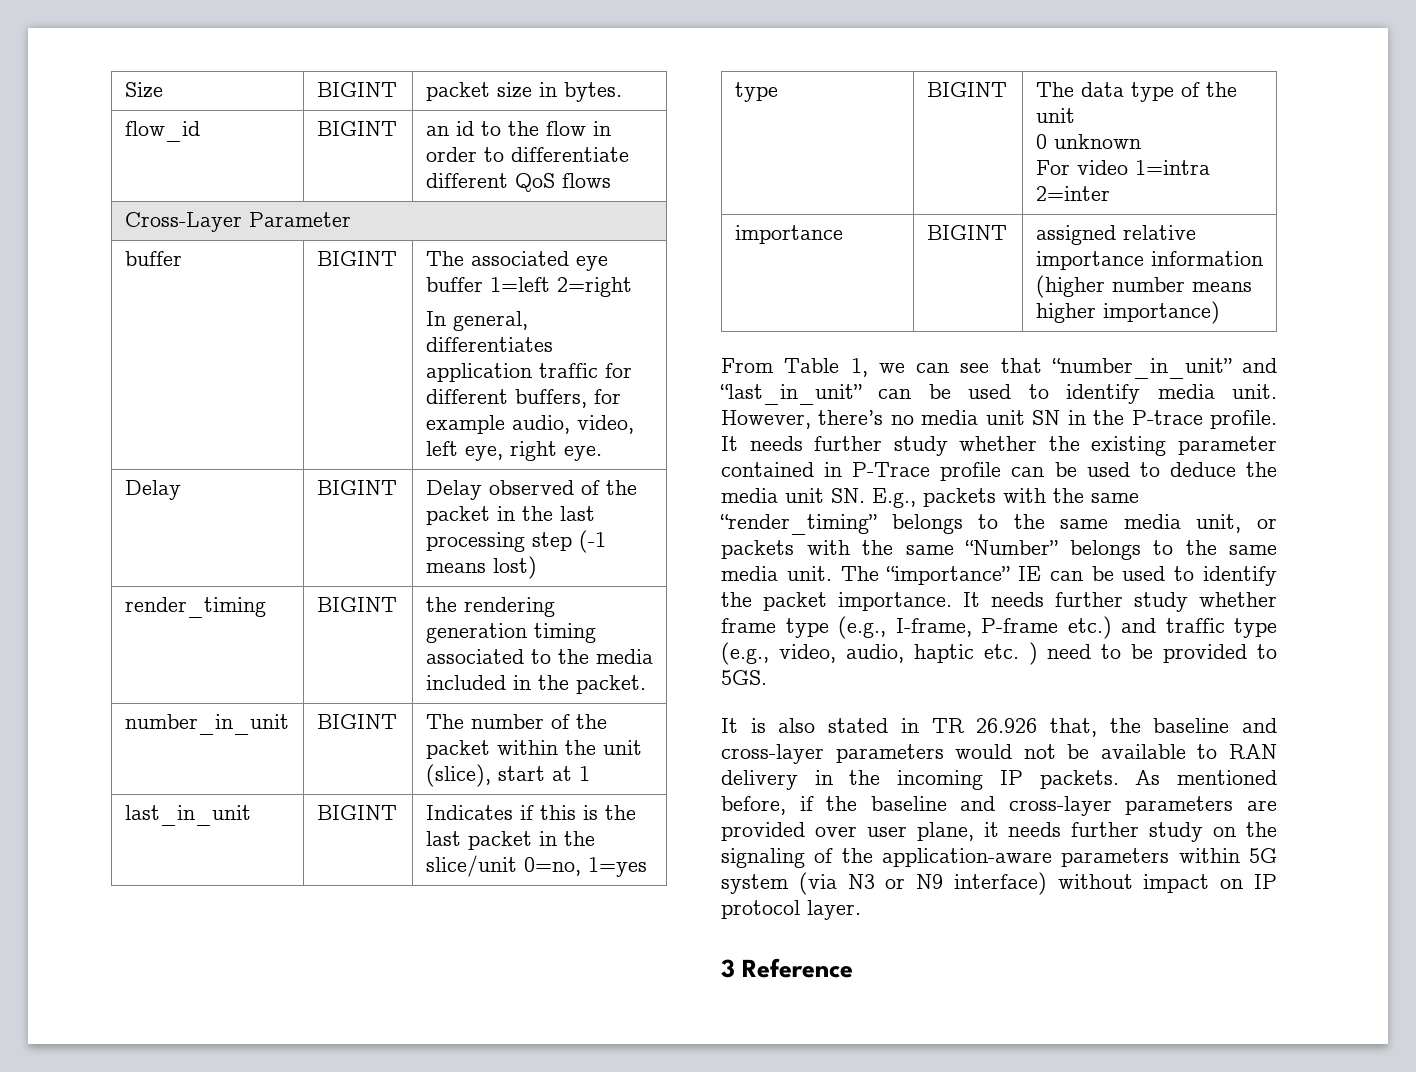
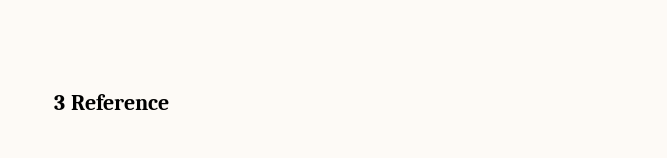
- Size | BIGINT | packet size in bytes.
- flow_id | BIGINT | an id to the flow in order to differentiate different QoS flows
- Cross-Layer Parameter
- buffer | BIGINT | The associated eye buffer 1=left 2=right
- In general, differentiates application traffic for different buffers, for example audio, video, left eye, right eye.
- Delay | BIGINT | Delay observed of the packet in the last processing step (-1 means lost)
- render_timing | BIGINT | the rendering generation timing associated to the media included in the packet.
- number_in_unit | BIGINT | The number of the packet within the unit (slice), start at 1
- last_in_unit | BIGINT | Indicates if this is the last packet in the slice/unit 0=no, 1=yes
- type | BIGINT | The data type of the unit
- 0 unknown
- For video 1=intra 2=inter
- importance | BIGINT | assigned relative importance information (higher number means higher importance)
- From Table 1, we can see that “number_in_unit” and “last_in_unit” can be used to identify media unit. However, there’s no media unit SN in the P-trace profile. It needs further study whether the existing parameter contained in P-Trace profile can be used to deduce the media unit SN. E.g., packets with the same “render_timing” belongs to the same media unit, or packets with the same “Number” belongs to the same media unit. The “importance” IE can be used to identify the packet importance. It needs further study whether frame type (e.g., I-frame, P-frame etc.) and traffic type (e.g., video, audio, haptic etc. ) need to be provided to 5GS.
- It is also stated in TR 26.926 that, the baseline and cross-layer parameters would not be available to RAN delivery in the incoming IP packets. As mentioned before, if the baseline and cross-layer parameters are provided over user plane, it needs further study on the signaling of the application-aware parameters within 5G system (via N3 or N9 interface) without impact on IP protocol layer.

